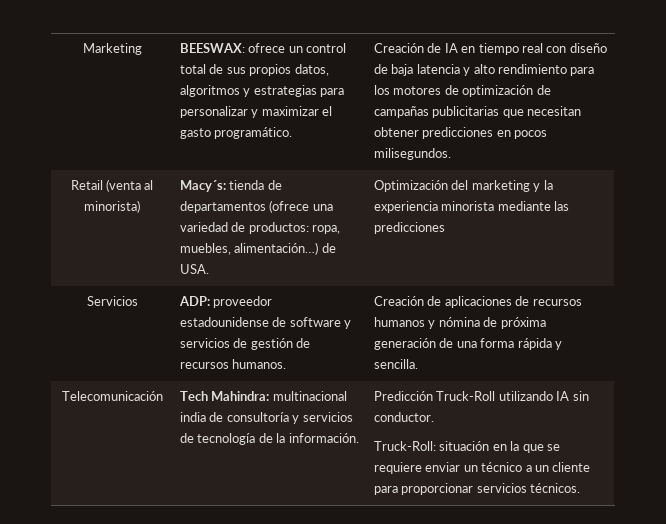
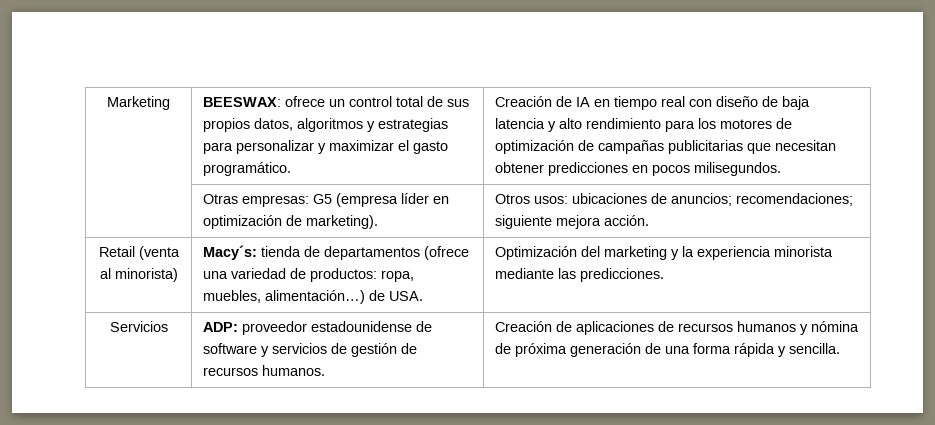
+ | Otras empresas: G5 (empresa líder en optimización de marketing). | Otros usos: ubicaciones de anuncios; recomendaciones; siguiente mejora acción.
- Retail (venta al minorista) | Macy´s: tienda de departamentos (ofrece una variedad de productos: ropa, muebles, alimentación…) de USA. | Optimización del marketing y la experiencia minorista mediante las predicciones
+ Retail (venta al minorista) | Macy´s: tienda de departamentos (ofrece una variedad de productos: ropa, muebles, alimentación…) de USA. | Optimización del marketing y la experiencia minorista mediante las predicciones.
- Telecomunicación | Tech Mahindra: multinacional india de consultoría y servicios de tecnología de la información. | Predicción Truck-Roll utilizando IA sin conductor.
- Truck-Roll: situación en la que se requiere enviar un técnico a un cliente para proporcionar servicios técnicos.

